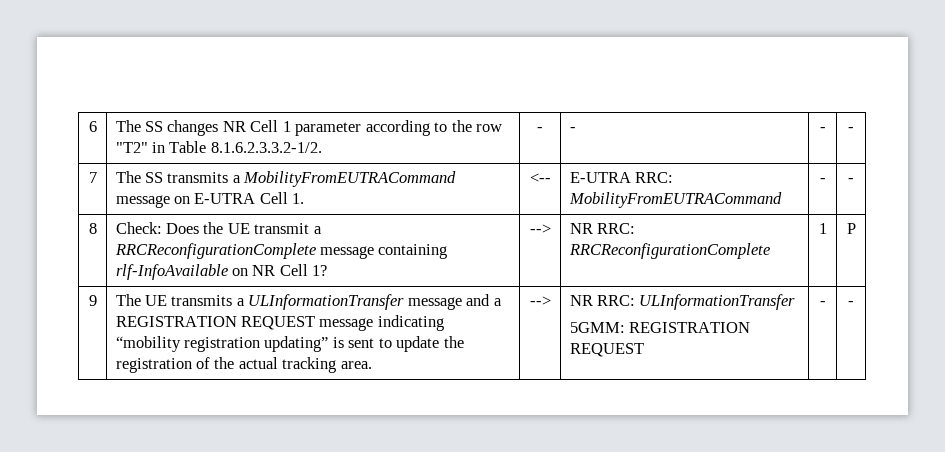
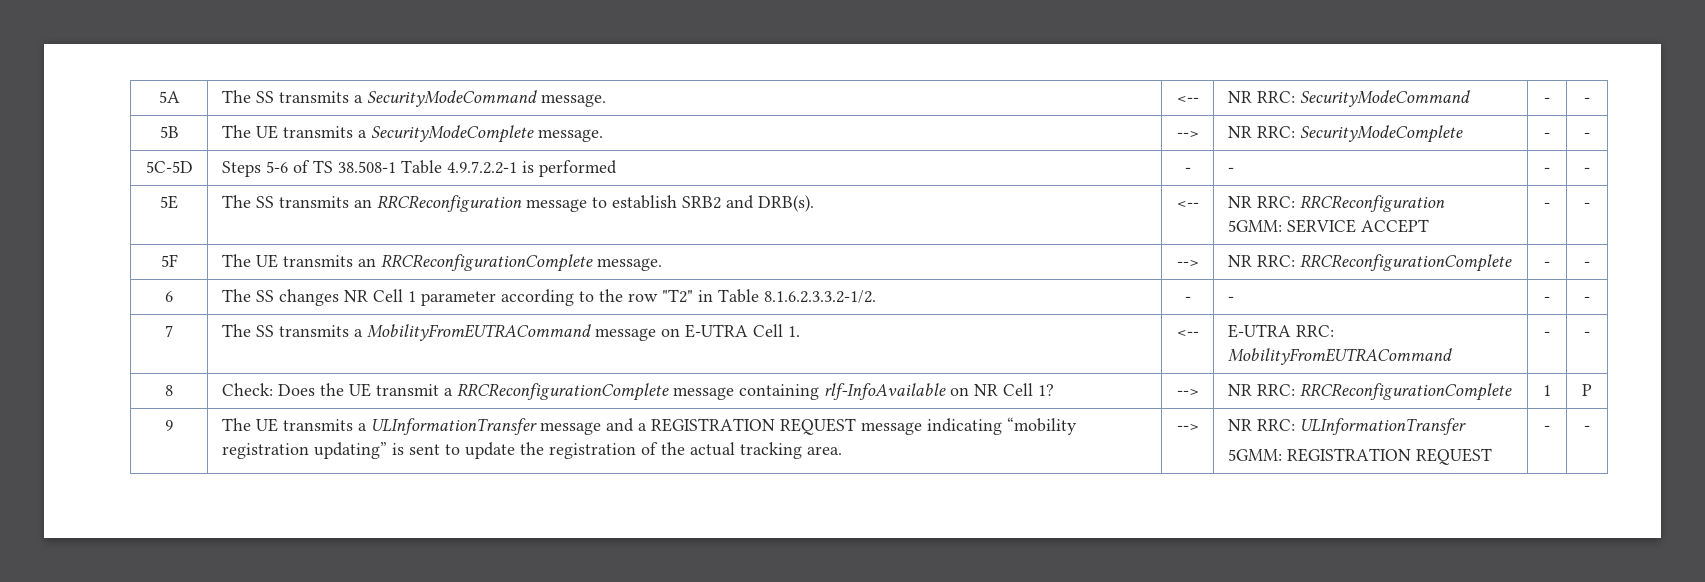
+ 5A | The SS transmits a SecurityModeCommand message. | <-- | NR RRC: SecurityModeCommand | - | -
+ 5B | The UE transmits a SecurityModeComplete message. | --> | NR RRC: SecurityModeComplete | - | -
+ 5C-5D | Steps 5-6 of TS 38.508-1 Table 4.9.7.2.2-1 is performed | - | - | - | -
+ 5E | The SS transmits an RRCReconfiguration message to establish SRB2 and DRB(s). | <-- | NR RRC: RRCReconfiguration
+ 5GMM: SERVICE ACCEPT | - | -
+ 5F | The UE transmits an RRCReconfigurationComplete message. | --> | NR RRC: RRCReconfigurationComplete | - | -

